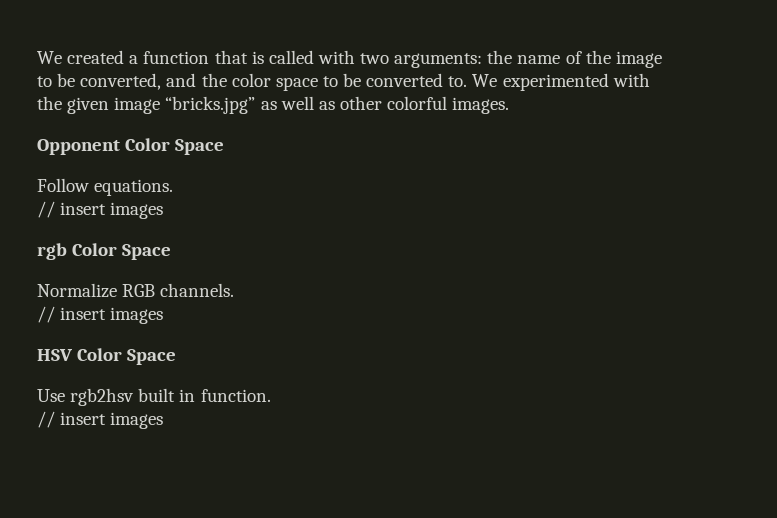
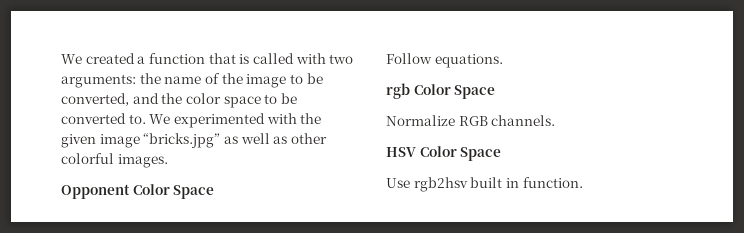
  Follow equations.
- // insert images
  Normalize RGB channels.
- // insert images
  Use rgb2hsv built in function.
- // insert images

